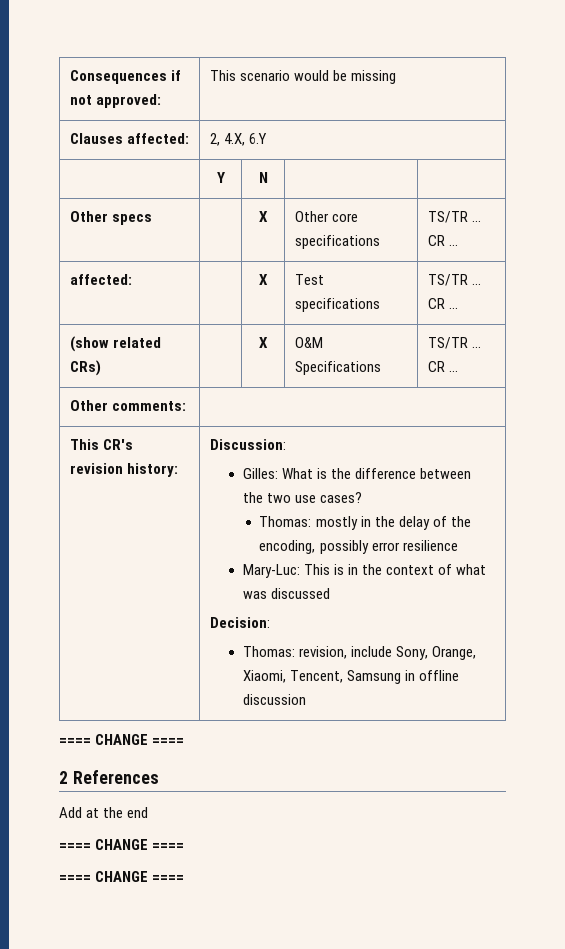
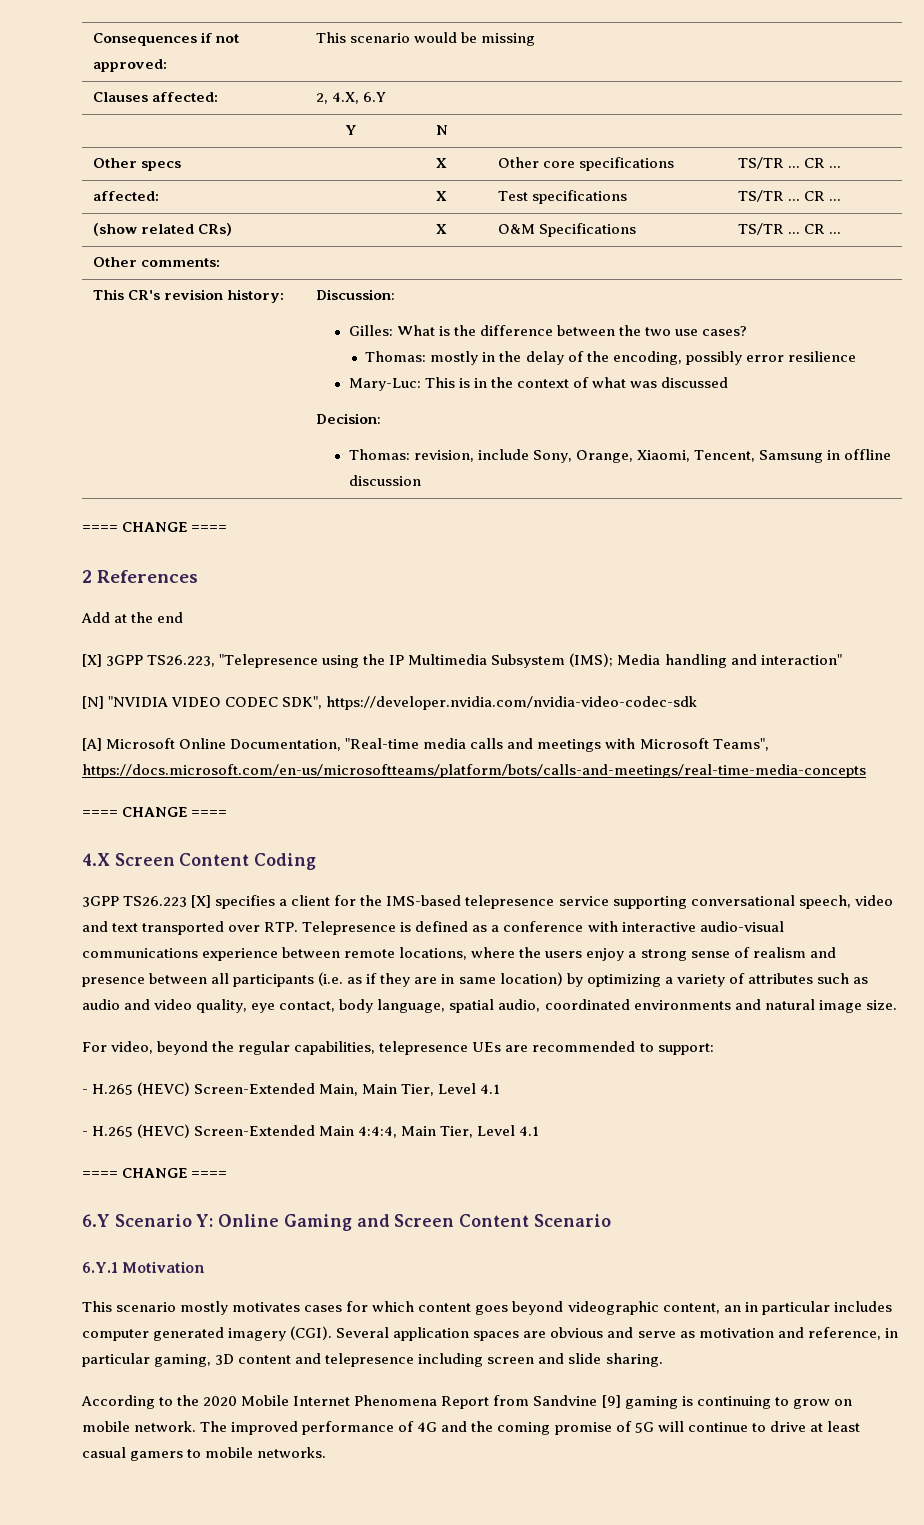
  Add at the end
+ [X] 3GPP TS26.223, "Telepresence using the IP Multimedia Subsystem (IMS); Media handling and interaction"
+ [N] "NVIDIA VIDEO CODEC SDK", https://developer.nvidia.com/nvidia-video-codec-sdk
+ [A] Microsoft Online Documentation, "Real-time media calls and meetings with Microsoft Teams", https://docs.microsoft.com/en-us/microsoftteams/platform/bots/calls-and-meetings/real-time-media-concepts
  ==== CHANGE ====
+ 4.X Screen Content Coding
+ 3GPP TS26.223 [X] specifies a client for the IMS-based telepresence service supporting conversational speech, video and text transported over RTP. Telepresence is defined as a conference with interactive audio-visual communications experience between remote locations, where the users enjoy a strong sense of realism and presence between all participants (i.e. as if they are in same location) by optimizing a variety of attributes such as audio and video quality, eye contact, body language, spatial audio, coordinated environments and natural image size.
+ For video, beyond the regular capabilities, telepresence UEs are recommended to support:
+ - H.265 (HEVC) Screen-Extended Main, Main Tier, Level 4.1
+ - H.265 (HEVC) Screen-Extended Main 4:4:4, Main Tier, Level 4.1
  ==== CHANGE ====
+ 6.Y Scenario Y: Online Gaming and Screen Content Scenario
+ 6.Y.1 Motivation
+ This scenario mostly motivates cases for which content goes beyond videographic content, an in particular includes computer generated imagery (CGI). Several application spaces are obvious and serve as motivation and reference, in particular gaming, 3D content and telepresence including screen and slide sharing.
+ According to the 2020 Mobile Internet Phenomena Report from Sandvine [9] gaming is continuing to grow on mobile network. The improved performance of 4G and the coming promise of 5G will continue to drive at least casual gamers to mobile networks.

